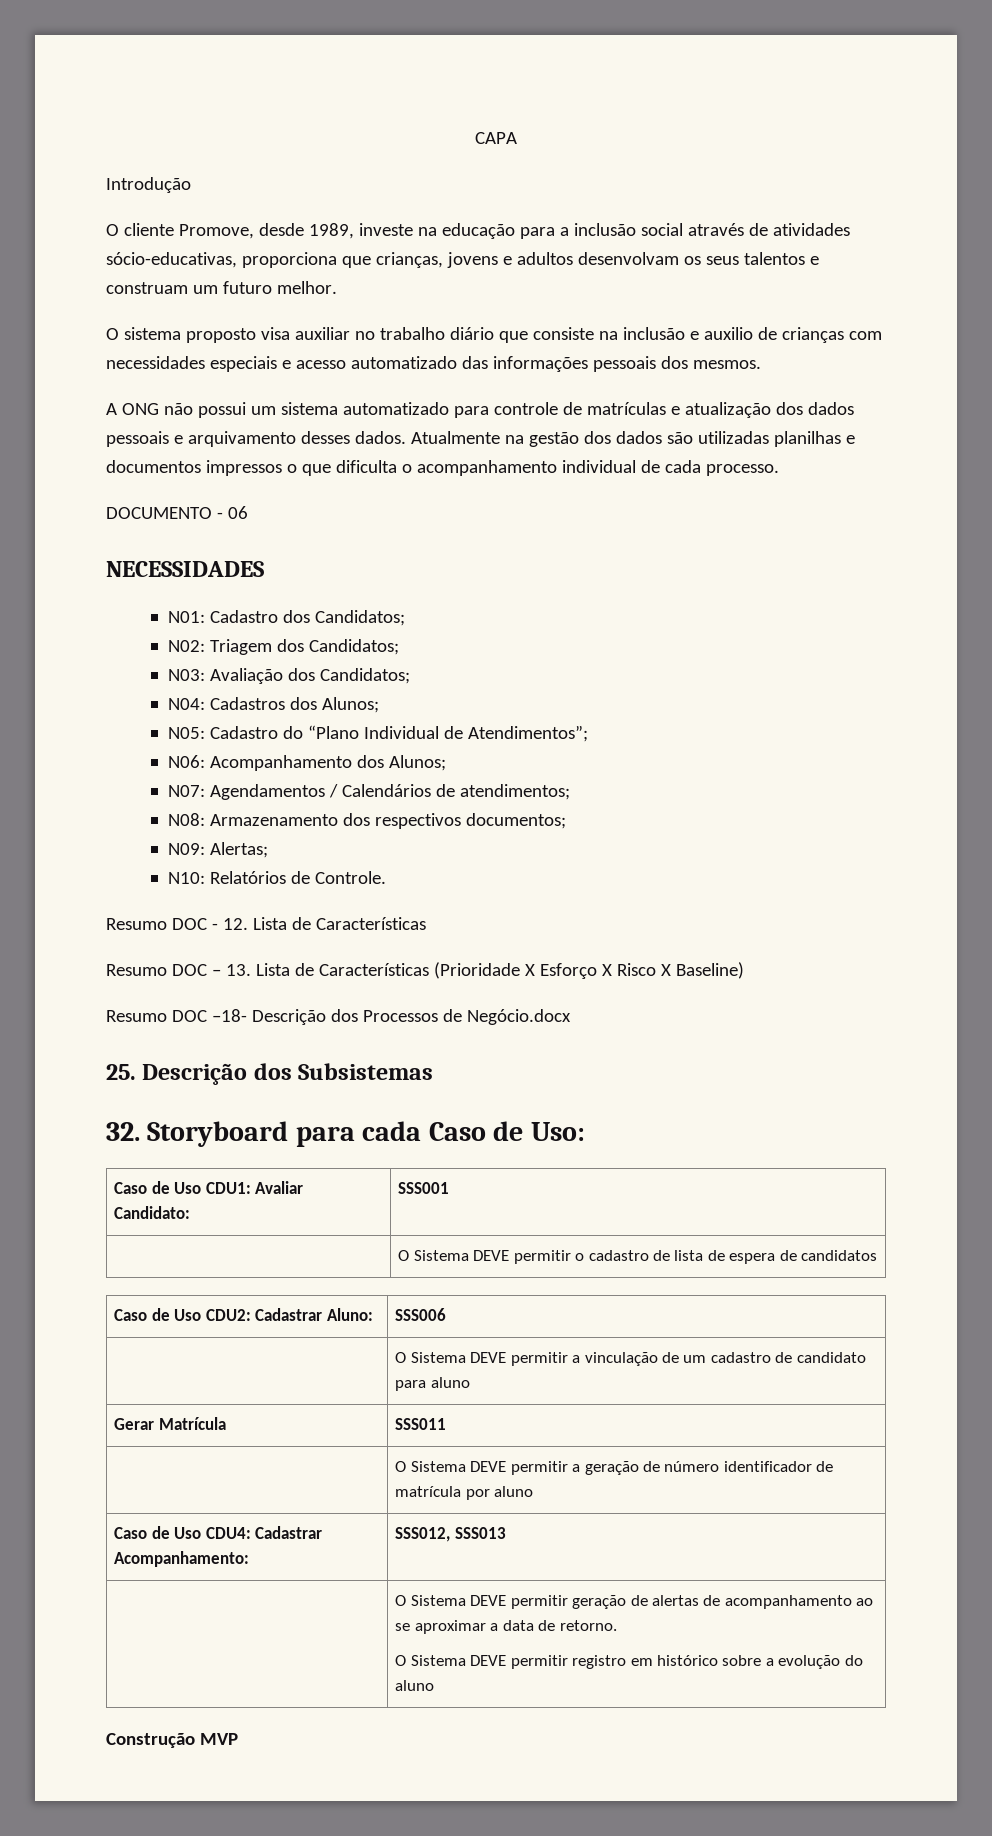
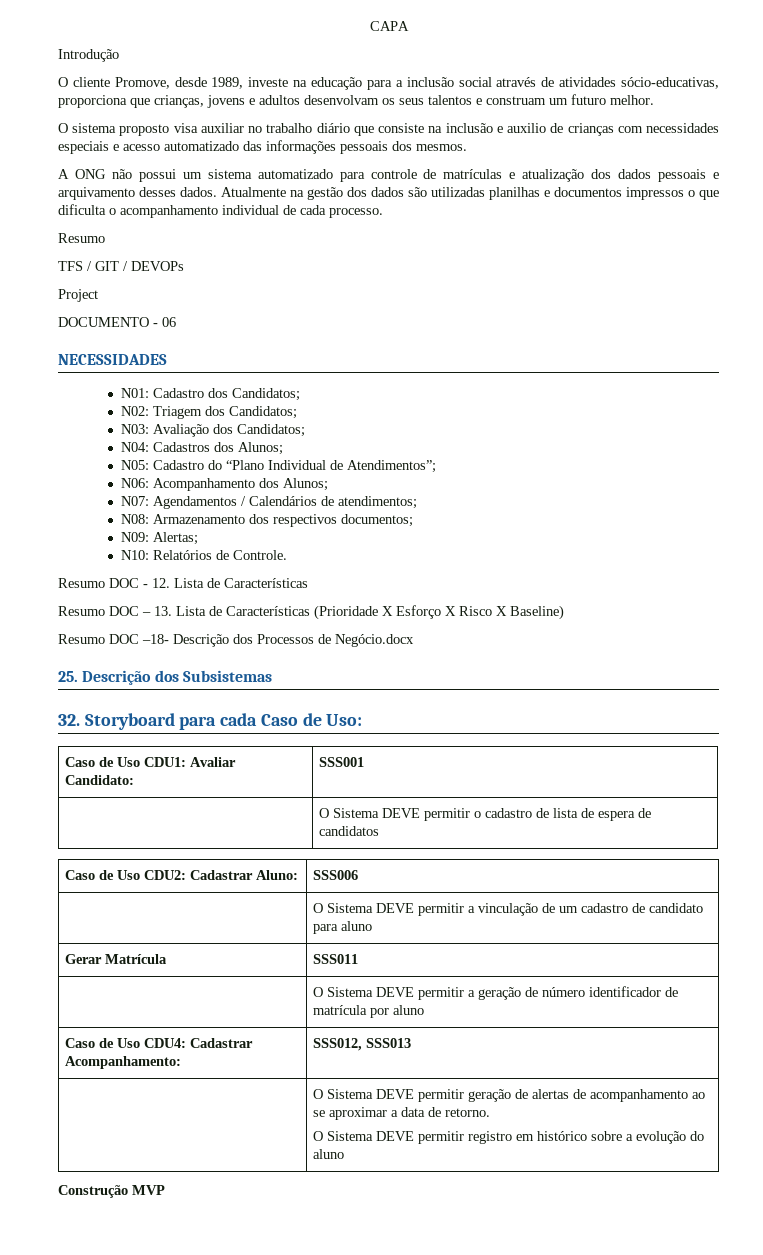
  Atualmente na gestão dos dados são utilizadas planilhas e documentos impressos o que dificulta o acompanhamento individual de cada processo.
+ Resumo
+ TFS / GIT / DEVOPs
+ Project

